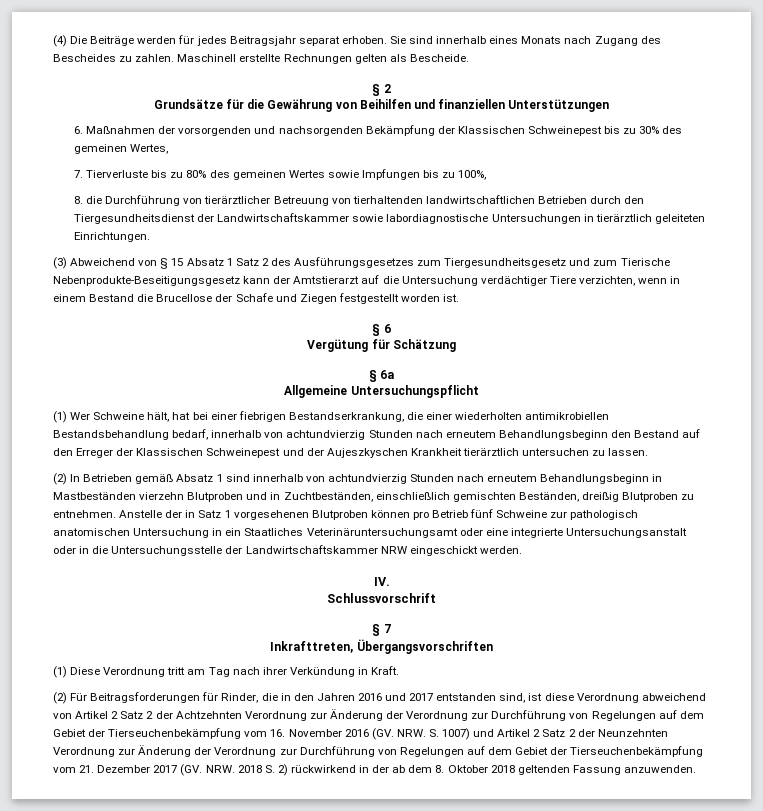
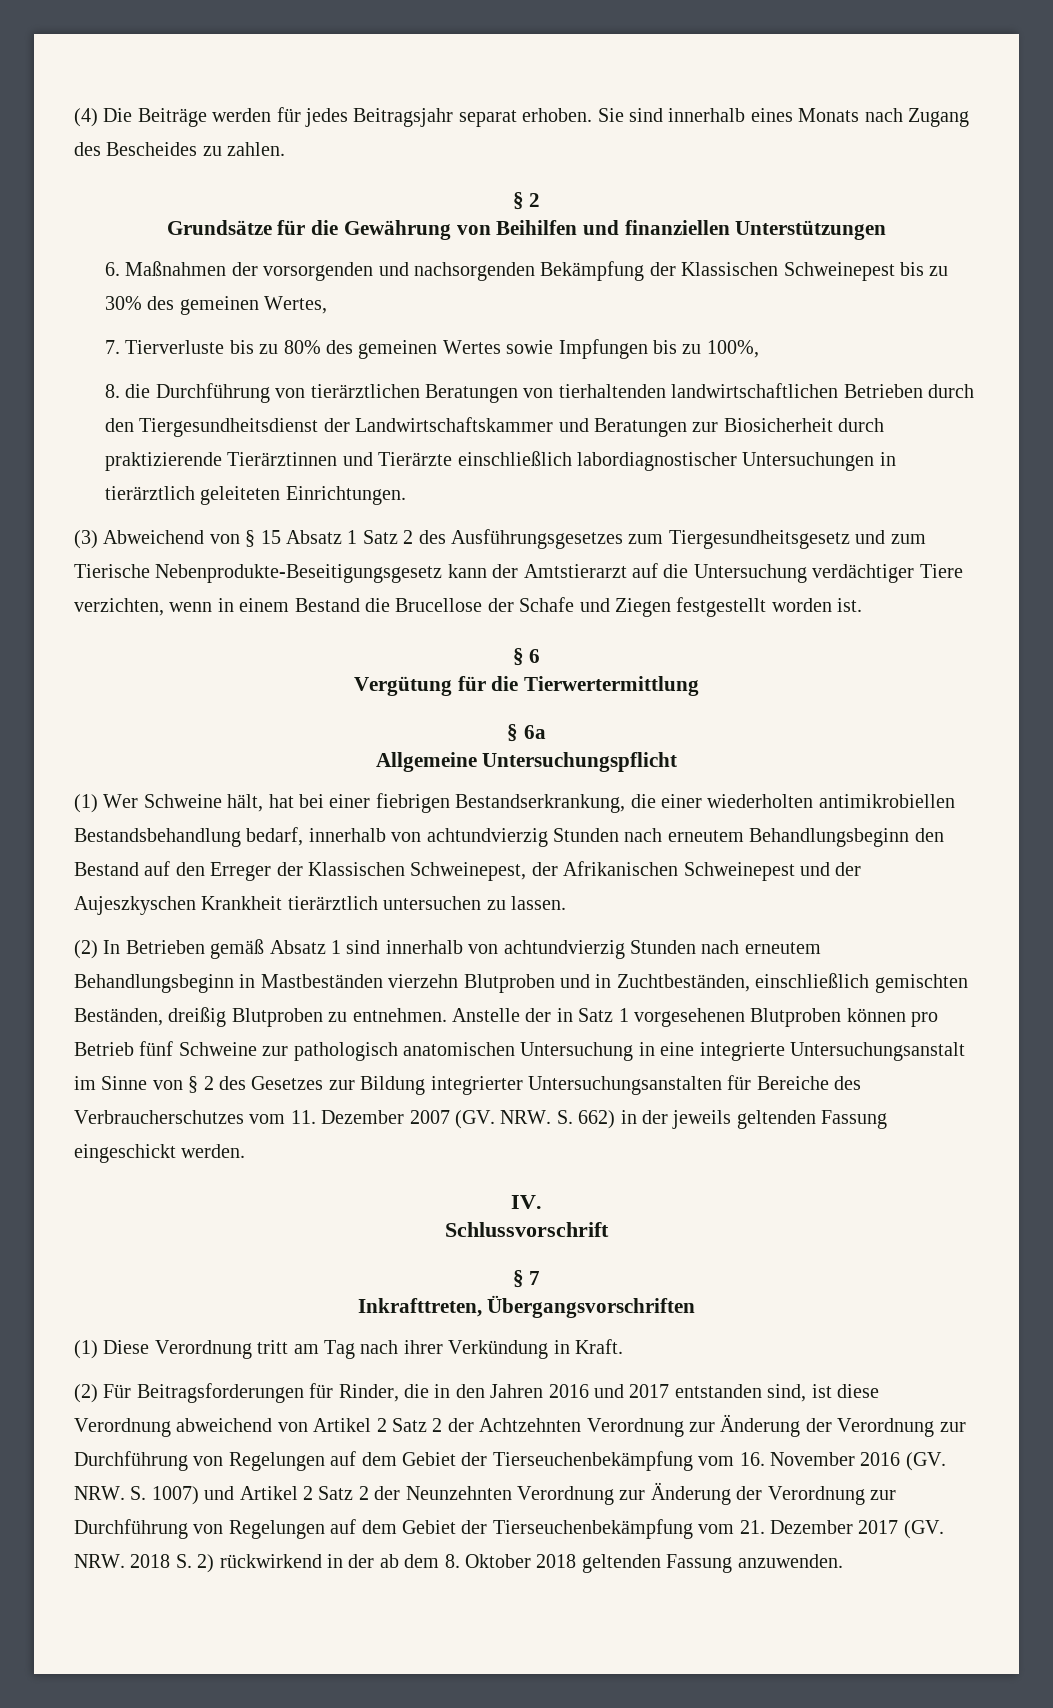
- Maschinell erstellte Rechnungen gelten als Bescheide.
- 8. die Durchführung von tierärztlicher Betreuung von tierhaltenden landwirtschaftlichen Betrieben durch den Tiergesundheitsdienst der Landwirtschaftskammer sowie labordiagnostische Untersuchungen in tierärztlich geleiteten Einrichtungen.
+ 8. die Durchführung von tierärztlichen Beratungen von tierhaltenden landwirtschaftlichen Betrieben durch den Tiergesundheitsdienst der Landwirtschaftskammer und Beratungen zur Biosicherheit durch praktizierende Tierärztinnen und Tierärzte einschließlich labordiagnostischer Untersuchungen in tierärztlich geleiteten Einrichtungen.
- Vergütung für Schätzung
+ Vergütung für die Tierwertermittlung
- (1) Wer Schweine hält, hat bei einer fiebrigen Bestandserkrankung, die einer wiederholten antimikrobiellen Bestandsbehandlung bedarf, innerhalb von achtundvierzig Stunden nach erneutem Behandlungsbeginn den Bestand auf den Erreger der Klassischen Schweinepest und der Aujeszkyschen Krankheit tierärztlich untersuchen zu lassen.
+ (1) Wer Schweine hält, hat bei einer fiebrigen Bestandserkrankung, die einer wiederholten antimikrobiellen Bestandsbehandlung bedarf, innerhalb von achtundvierzig Stunden nach erneutem Behandlungsbeginn den Bestand auf den Erreger der Klassischen Schweinepest, der Afrikanischen Schweinepest und der Aujeszkyschen Krankheit tierärztlich untersuchen zu lassen.
- Anstelle der in Satz 1 vorgesehenen Blutproben können pro Betrieb fünf Schweine zur pathologisch anatomischen Untersuchung in ein Staatliches Veterinäruntersuchungsamt oder eine integrierte Untersuchungsanstalt oder in die Untersuchungsstelle der Landwirtschaftskammer NRW eingeschickt werden.
+ Anstelle der in Satz 1 vorgesehenen Blutproben können pro Betrieb fünf Schweine zur pathologisch anatomischen Untersuchung in eine integrierte Untersuchungsanstalt im Sinne von § 2 des Gesetzes zur Bildung integrierter Untersuchungsanstalten für Bereiche des Verbraucherschutzes vom 11. Dezember 2007 (GV. NRW. S. 662) in der jeweils geltenden Fassung eingeschickt werden.

